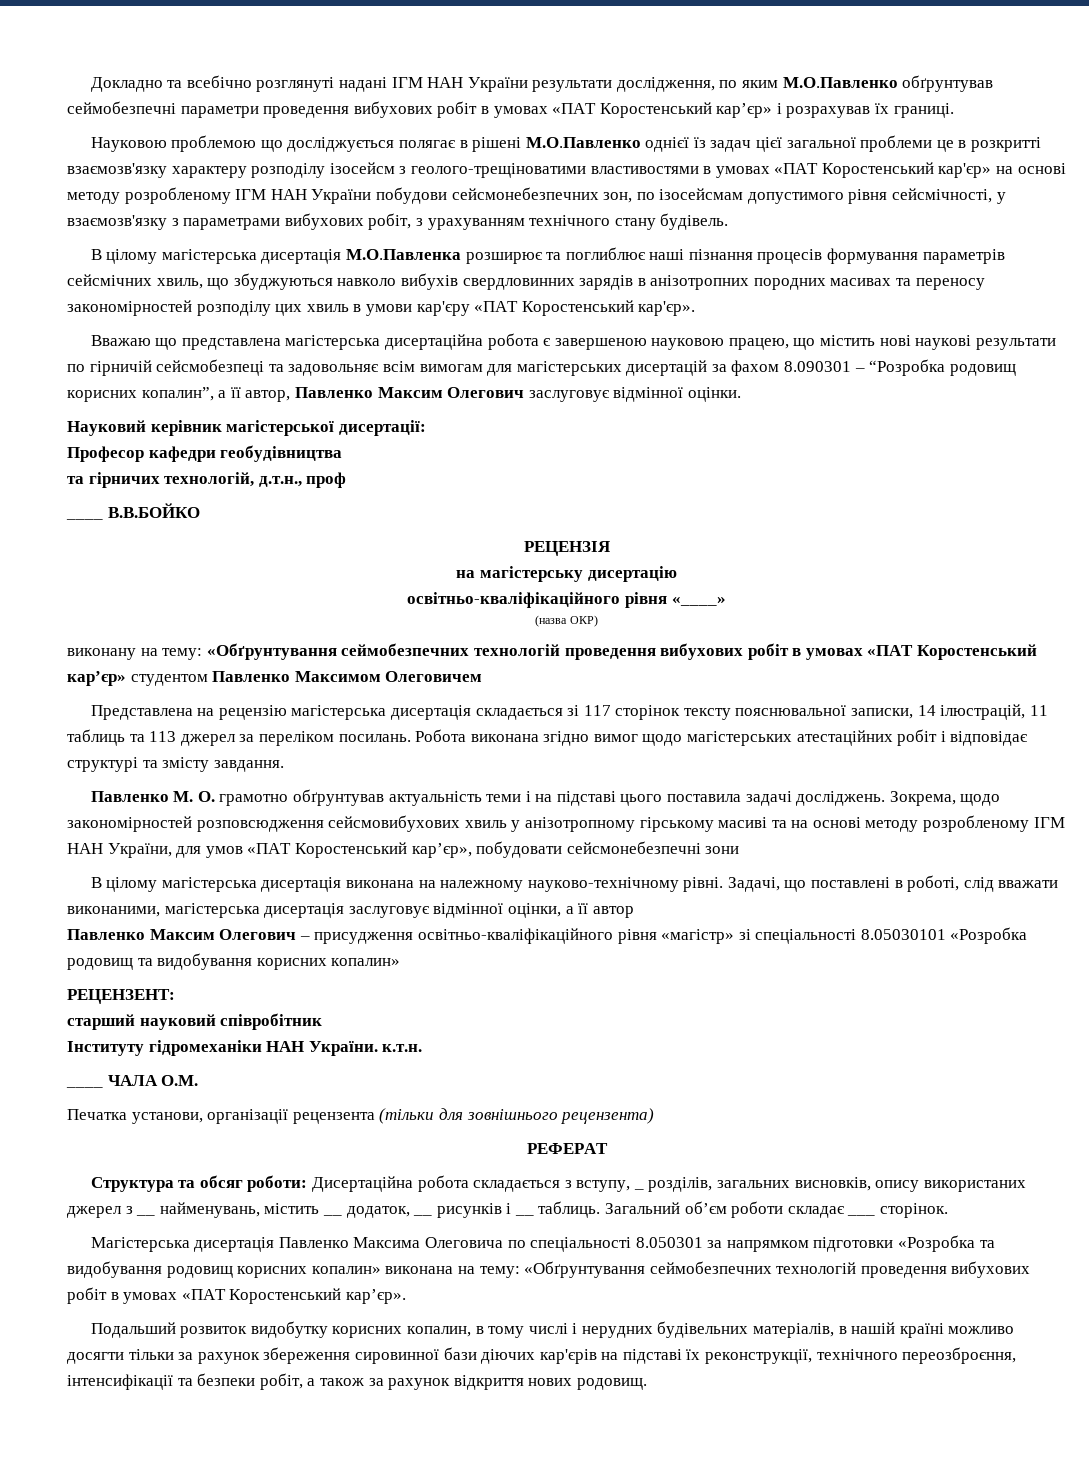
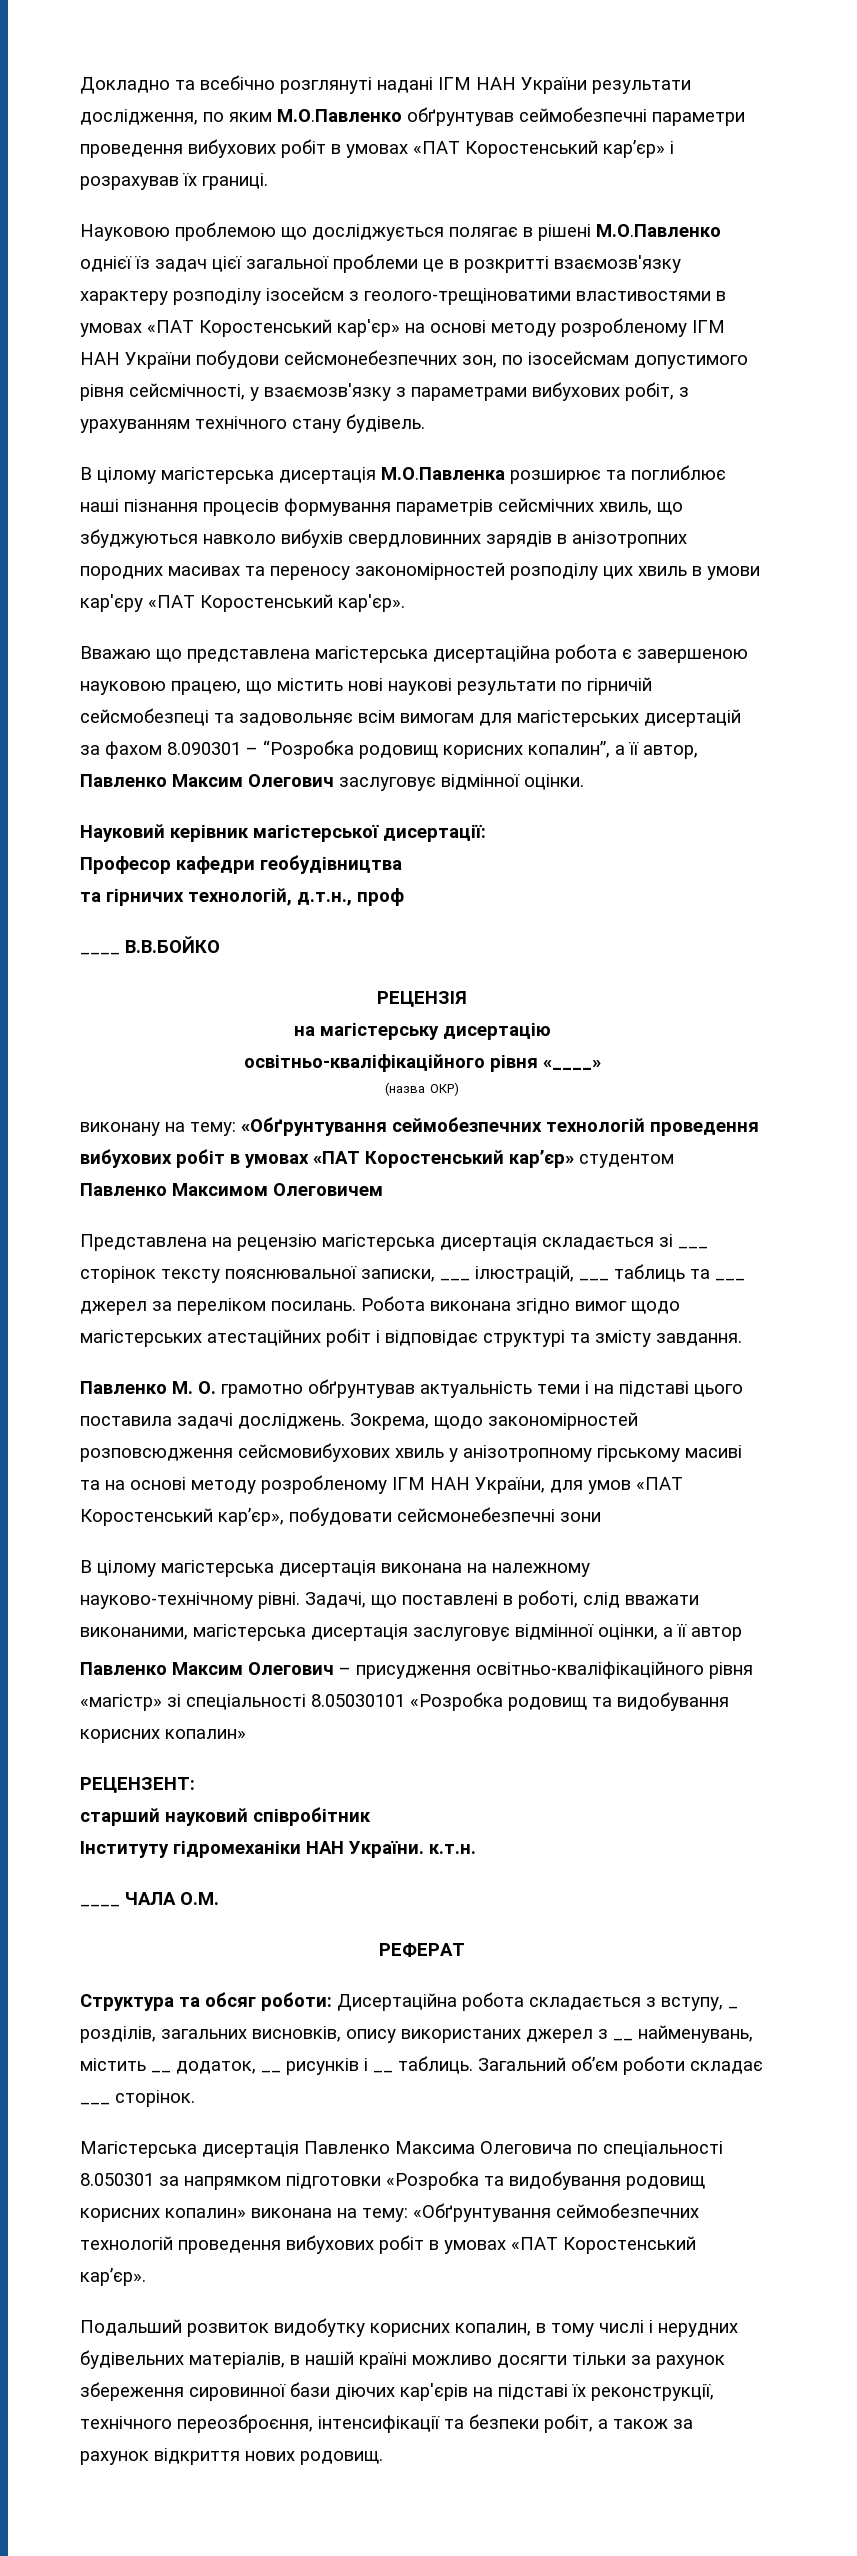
- Представлена на рецензію магістерська дисертація складається зі 117 сторінок тексту пояснювальної записки, 14 ілюстрацій, 11 таблиць та 113 джерел за переліком посилань.
+ Представлена на рецензію магістерська дисертація складається зі ___ сторінок тексту пояснювальної записки, ___ ілюстрацій, ___ таблиць та ___ джерел за переліком посилань.
- Печатка установи, організації рецензента (тільки для зовнішнього рецензента)

